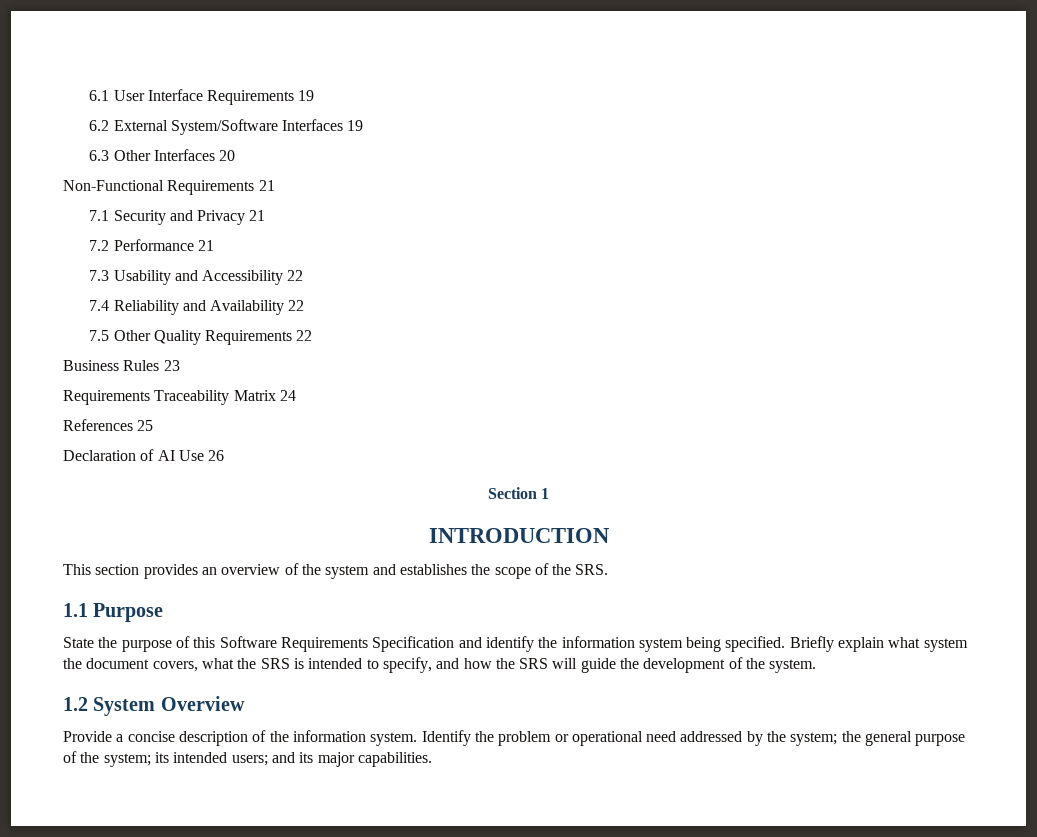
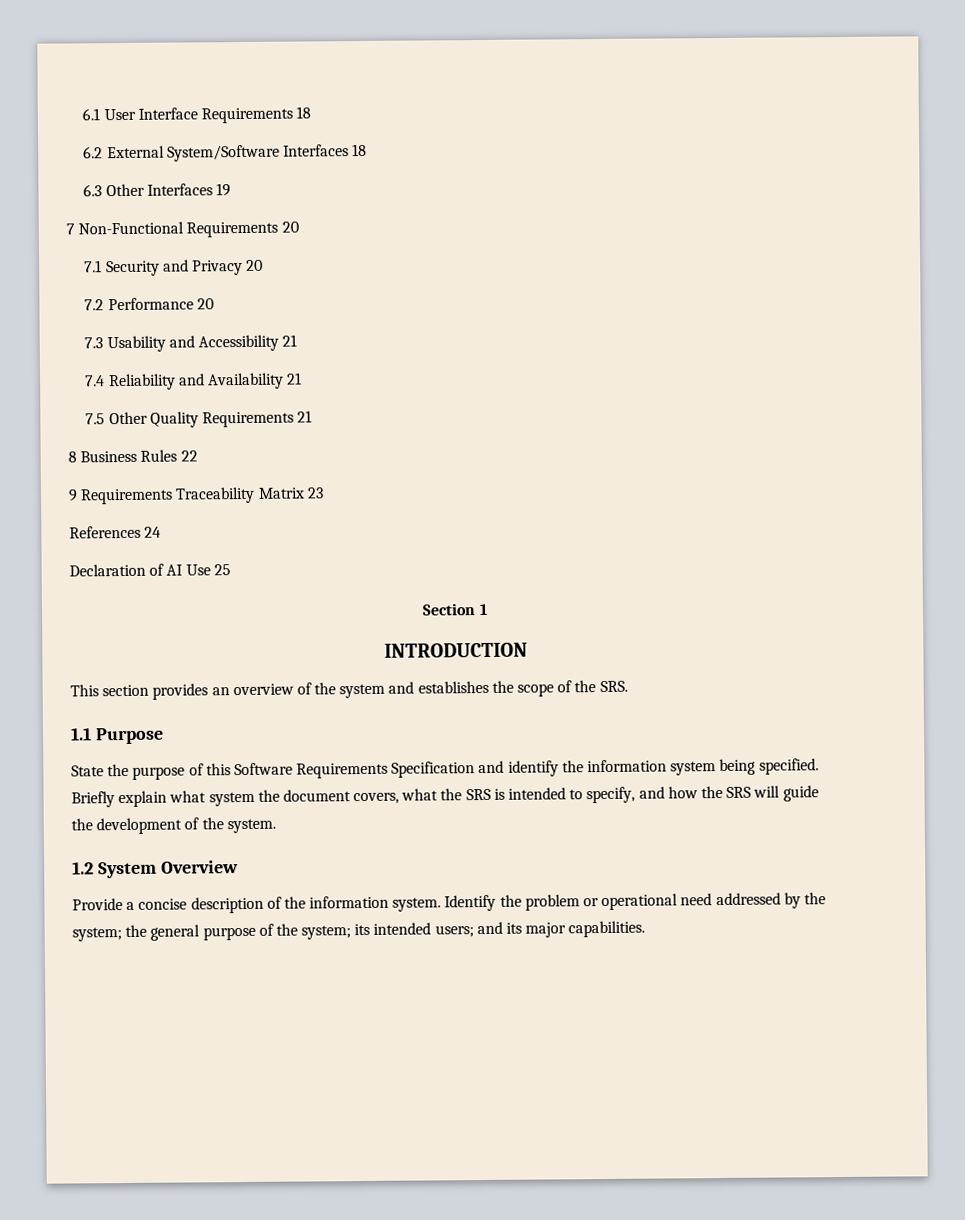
- 6.1 User Interface Requirements 19
+ 6.1 User Interface Requirements 18
- 6.2 External System/Software Interfaces 19
+ 6.2 External System/Software Interfaces 18
- 6.3 Other Interfaces 20
- Non-Functional Requirements 21
+ 6.3 Other Interfaces 19
+ 7 Non-Functional Requirements 20
- 7.1 Security and Privacy 21
+ 7.1 Security and Privacy 20
- 7.2 Performance 21
+ 7.2 Performance 20
- 7.3 Usability and Accessibility 22
+ 7.3 Usability and Accessibility 21
- 7.4 Reliability and Availability 22
+ 7.4 Reliability and Availability 21
- 7.5 Other Quality Requirements 22
- Business Rules 23
- Requirements Traceability Matrix 24
+ 7.5 Other Quality Requirements 21
+ 8 Business Rules 22
+ 9 Requirements Traceability Matrix 23
- References 25
+ References 24
- Declaration of AI Use 26
+ Declaration of AI Use 25

